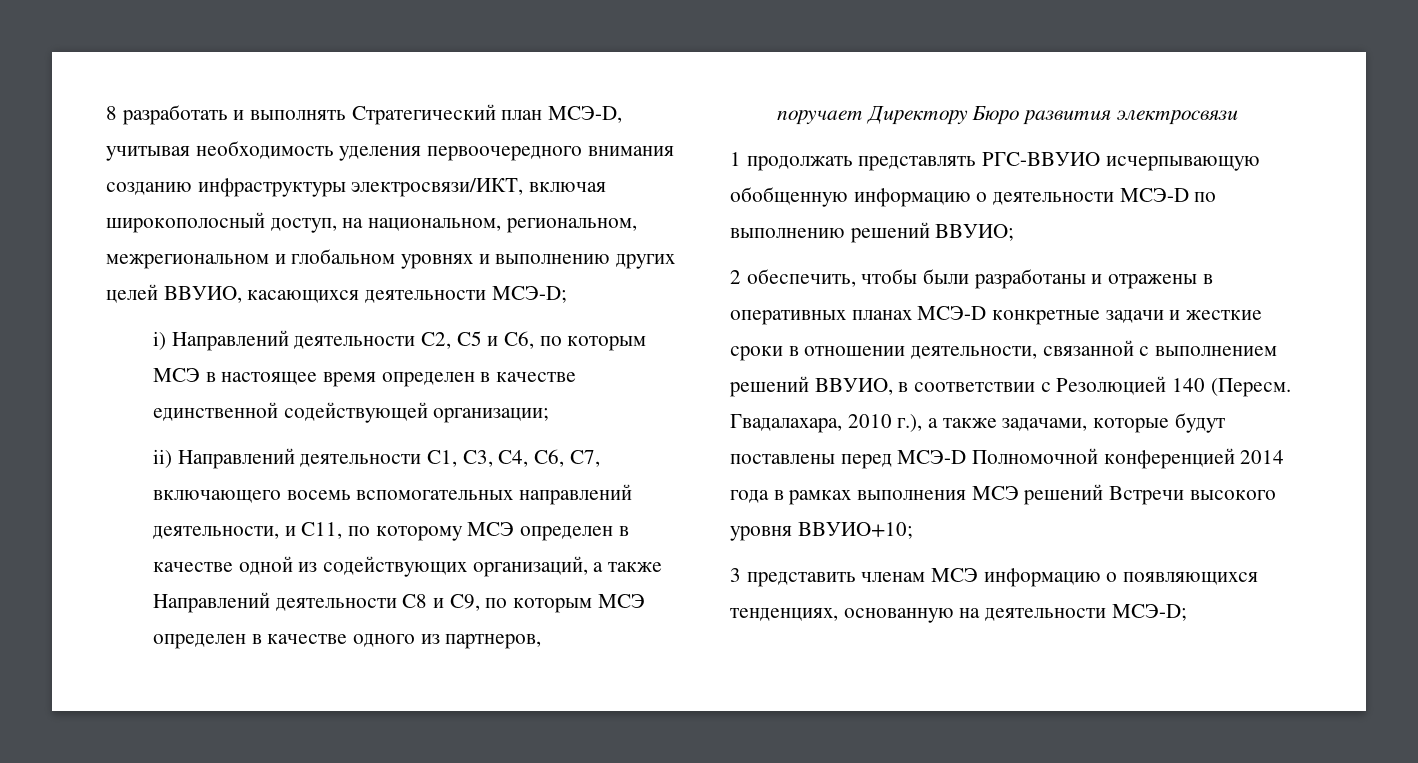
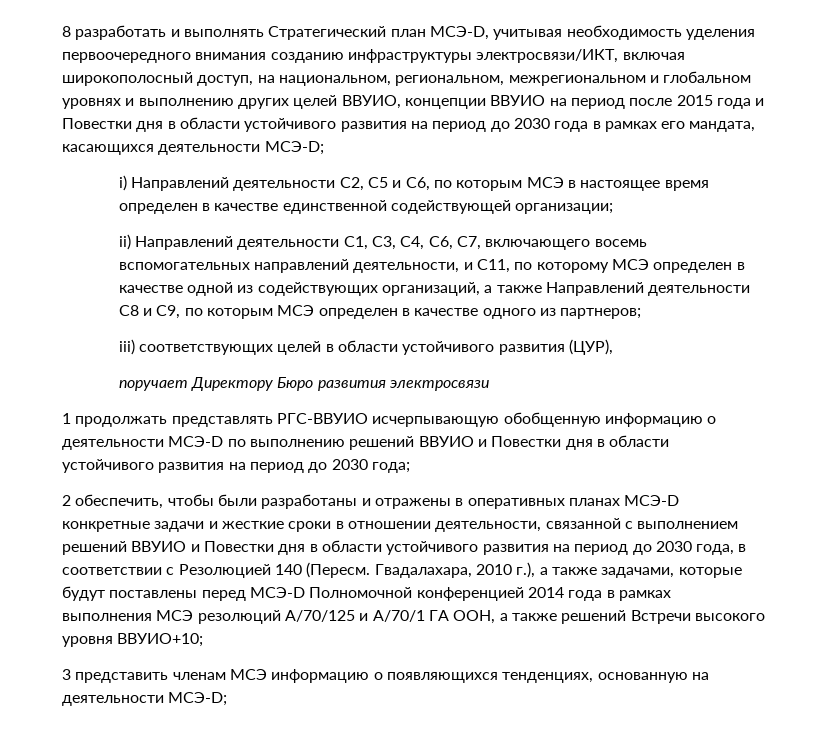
- 8 разработать и выполнять Стратегический план МСЭ-D, учитывая необходимость уделения первоочередного внимания созданию инфраструктуры электросвязи/ИКТ, включая широкополосный доступ, на национальном, региональном, межрегиональном и глобальном уровнях и выполнению других целей ВВУИО, касающихся деятельности МСЭ-D;
+ 8 разработать и выполнять Стратегический план МСЭ-D, учитывая необходимость уделения первоочередного внимания созданию инфраструктуры электросвязи/ИКТ, включая широкополосный доступ, на национальном, региональном, межрегиональном и глобальном уровнях и выполнению других целей ВВУИО, концепции ВВУИО на период после 2015 года и Повестки дня в области устойчивого развития на период до 2030 года в рамках его мандата, касающихся деятельности МСЭ-D;
- ii) Направлений деятельности С1, С3, С4, С6, С7, включающего восемь вспомогательных направлений деятельности, и С11, по которому МСЭ определен в качестве одной из содействующих организаций, а также Направлений деятельности С8 и С9, по которым МСЭ определен в качестве одного из партнеров,
+ ii) Направлений деятельности С1, С3, С4, С6, С7, включающего восемь вспомогательных направлений деятельности, и С11, по которому МСЭ определен в качестве одной из содействующих организаций, а также Направлений деятельности С8 и С9, по которым МСЭ определен в качестве одного из партнеров;
+ iii) соответствующих целей в области устойчивого развития (ЦУР),
- 1 продолжать представлять РГС-ВВУИО исчерпывающую обобщенную информацию о деятельности МСЭ-D по выполнению решений ВВУИО;
+ 1 продолжать представлять РГС-ВВУИО исчерпывающую обобщенную информацию о деятельности МСЭ-D по выполнению решений ВВУИО и Повестки дня в области устойчивого развития на период до 2030 года;
- 2 обеспечить, чтобы были разработаны и отражены в оперативных планах МСЭ-D конкретные задачи и жесткие сроки в отношении деятельности, связанной с выполнением решений ВВУИО, в соответствии с Резолюцией 140 (Пересм.
+ 2 обеспечить, чтобы были разработаны и отражены в оперативных планах МСЭ-D конкретные задачи и жесткие сроки в отношении деятельности, связанной с выполнением решений ВВУИО и Повестки дня в области устойчивого развития на период до 2030 года, в соответствии с Резолюцией 140 (Пересм.
- Гвадалахара, 2010 г.), а также задачами, которые будут поставлены перед МСЭ-D Полномочной конференцией 2014 года в рамках выполнения МСЭ решений Встречи высокого уровня ВВУИО+10;
+ Гвадалахара, 2010 г.), а также задачами, которые будут поставлены перед МСЭ-D Полномочной конференцией 2014 года в рамках выполнения МСЭ резолюций А/70/125 и А/70/1 ГА ООН, а также решений Встречи высокого уровня ВВУИО+10;

